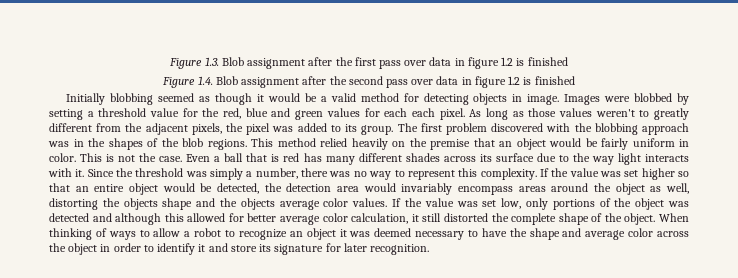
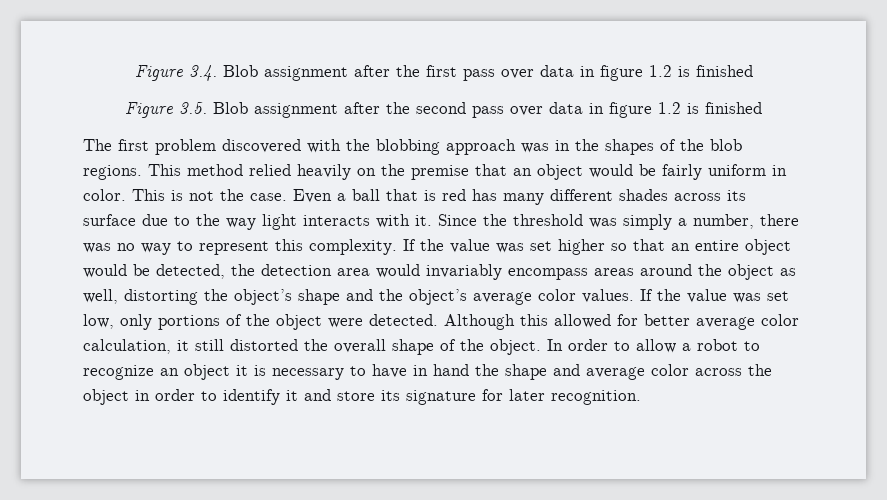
- Figure 1.3. Blob assignment after the first pass over data in figure 1.2 is finished
+ Figure 3.4. Blob assignment after the first pass over data in figure 1.2 is finished
- Figure 1.4. Blob assignment after the second pass over data in figure 1.2 is finished
+ Figure 3.5. Blob assignment after the second pass over data in figure 1.2 is finished
- Initially blobbing seemed as though it would be a valid method for detecting objects in image. Images were blobbed by setting a threshold value for the red, blue and green values for each each pixel. As long as those values weren't to greatly different from the adjacent pixels, the pixel was added to its group.
- If the value was set higher so that an entire object would be detected, the detection area would invariably encompass areas around the object as well, distorting the objects shape and the objects average color values.
+ If the value was set higher so that an entire object would be detected, the detection area would invariably encompass areas around the object as well, distorting the object’s shape and the object’s average color values.
- If the value was set low, only portions of the object was detected and although this allowed for better average color calculation, it still distorted the complete shape of the object.
+ If the value was set low, only portions of the object were detected. Although this allowed for better average color calculation, it still distorted the overall shape of the object.
- When thinking of ways to allow a robot to recognize an object it was deemed necessary to have the shape and average color across the object in order to identify it and store its signature for later recognition.
+ In order to allow a robot to recognize an object it is necessary to have in hand the shape and average color across the object in order to identify it and store its signature for later recognition.

